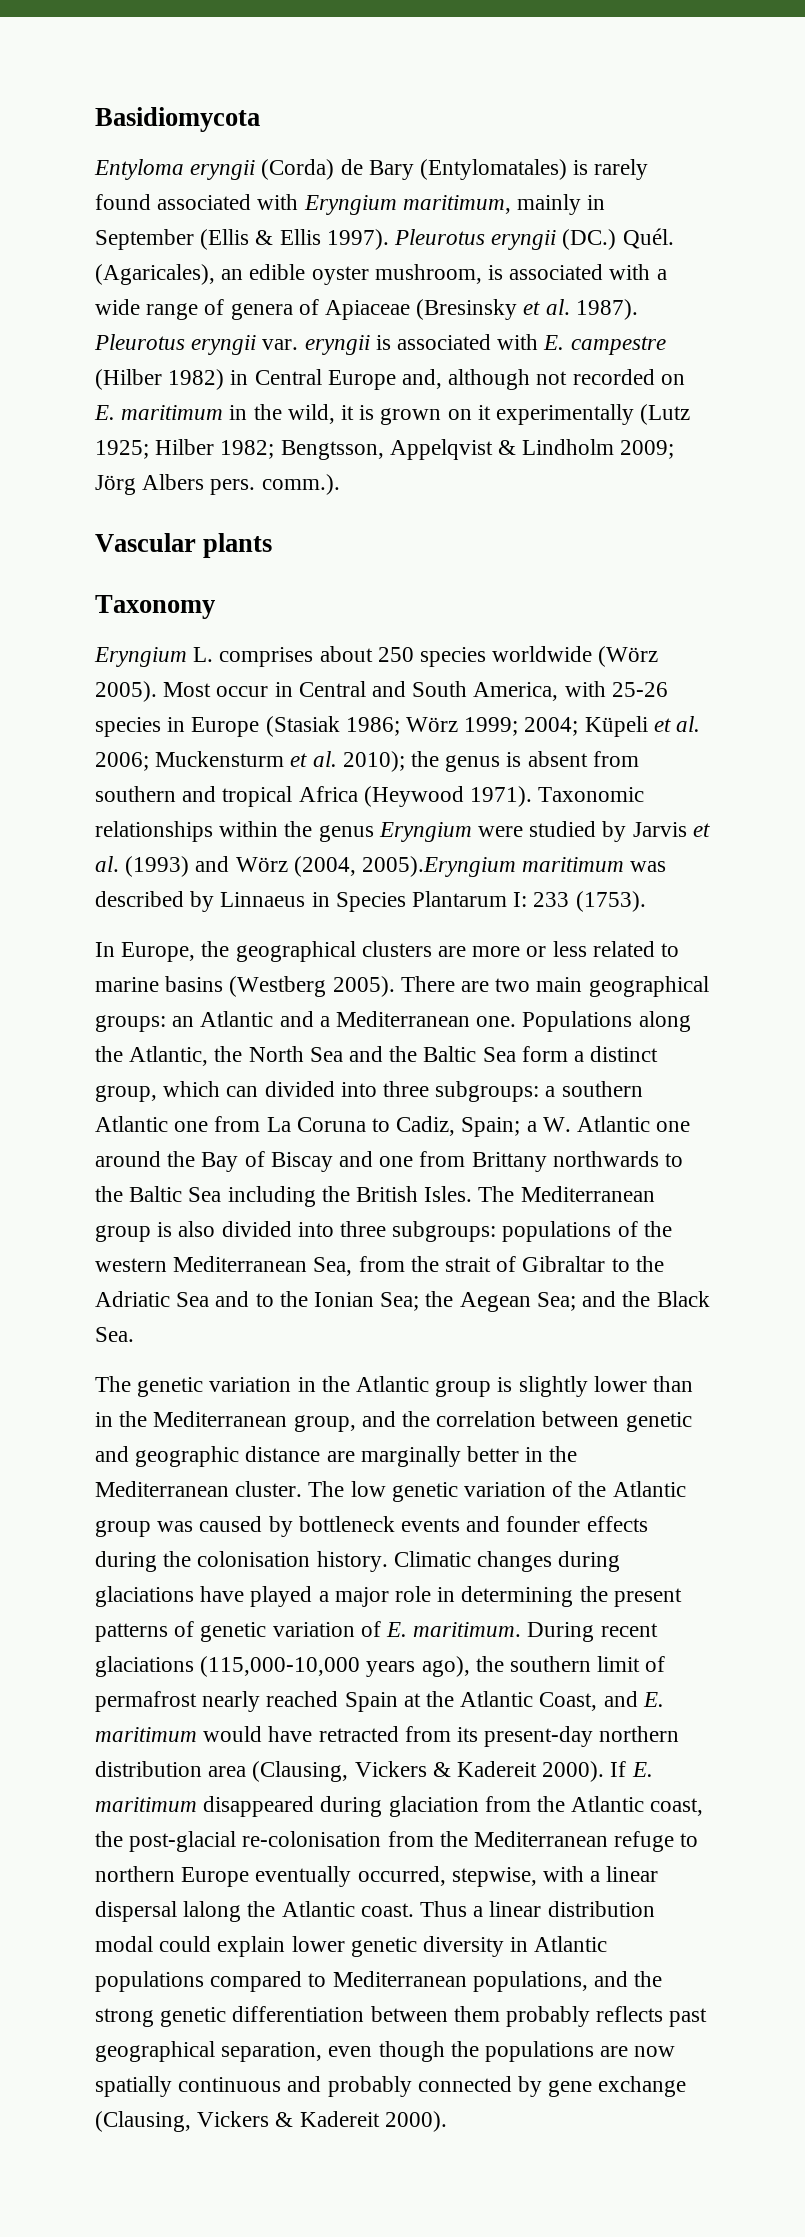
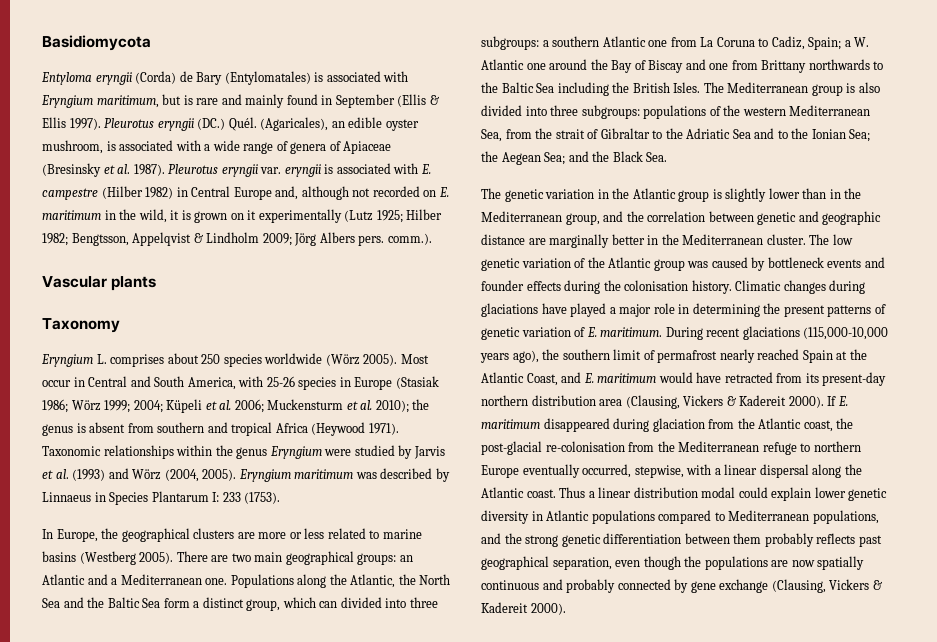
- Entyloma eryngii (Corda) de Bary (Entylomatales) is rarely found associated with Eryngium maritimum, mainly in September (Ellis & Ellis 1997).
+ Entyloma eryngii (Corda) de Bary (Entylomatales) is associated with Eryngium maritimum, but is rare and mainly found in September (Ellis & Ellis 1997).
- Taxonomic relationships within the genus Eryngium were studied by Jarvis et al. (1993) and Wörz (2004, 2005).Eryngium maritimum was described by Linnaeus in Species Plantarum I: 233 (1753).
+ Taxonomic relationships within the genus Eryngium were studied by Jarvis et al. (1993) and Wörz (2004, 2005). Eryngium maritimum was described by Linnaeus in Species Plantarum I: 233 (1753).
- If E. maritimum disappeared during glaciation from the Atlantic coast, the post-glacial re-colonisation from the Mediterranean refuge to northern Europe eventually occurred, stepwise, with a linear dispersal lalong the Atlantic coast.
+ If E. maritimum disappeared during glaciation from the Atlantic coast, the post-glacial re-colonisation from the Mediterranean refuge to northern Europe eventually occurred, stepwise, with a linear dispersal along the Atlantic coast.

